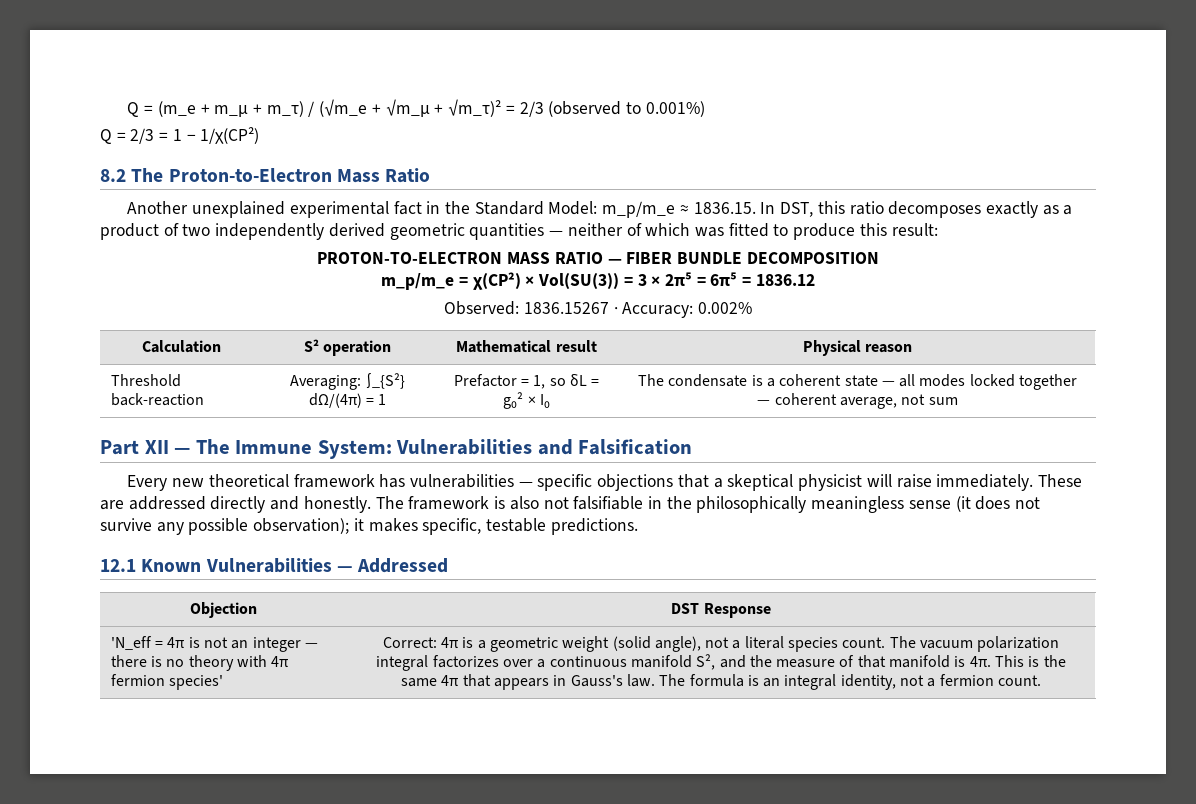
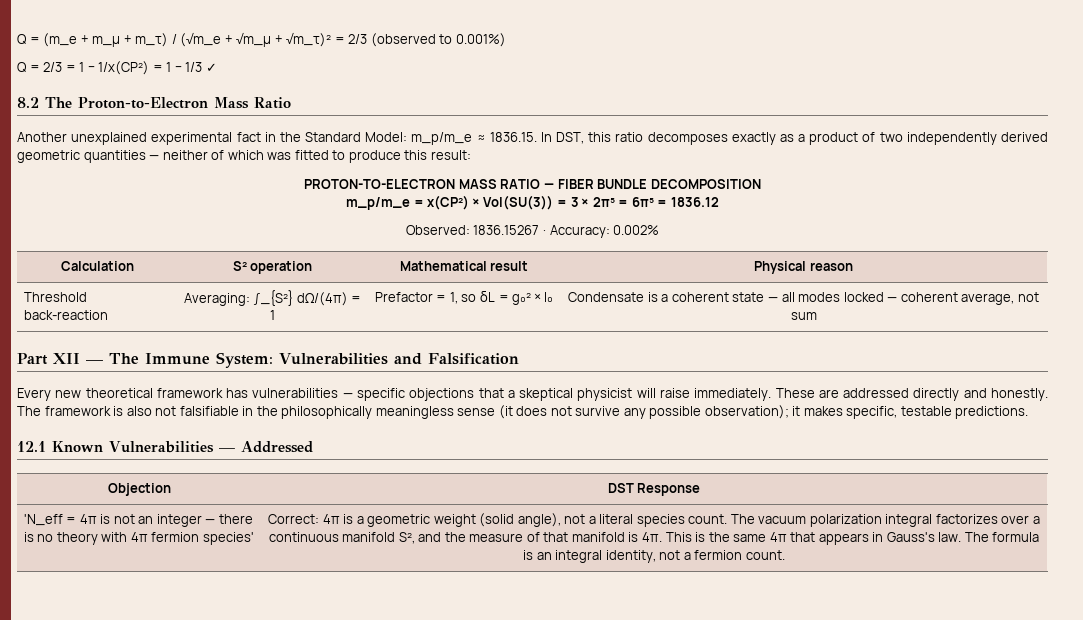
- Q = 2/3 = 1 − 1/χ(CP²)
+ Q = 2/3 = 1 − 1/χ(CP²) = 1 − 1/3 ✓
- Threshold back-reaction | Averaging: ∫_{S²} dΩ/(4π) = 1 | Prefactor = 1, so δL = g₀² × I₀ | The condensate is a coherent state — all modes locked together — coherent average, not sum
+ Threshold back-reaction | Averaging: ∫_{S²} dΩ/(4π) = 1 | Prefactor = 1, so δL = g₀² × I₀ | Condensate is a coherent state — all modes locked — coherent average, not sum

